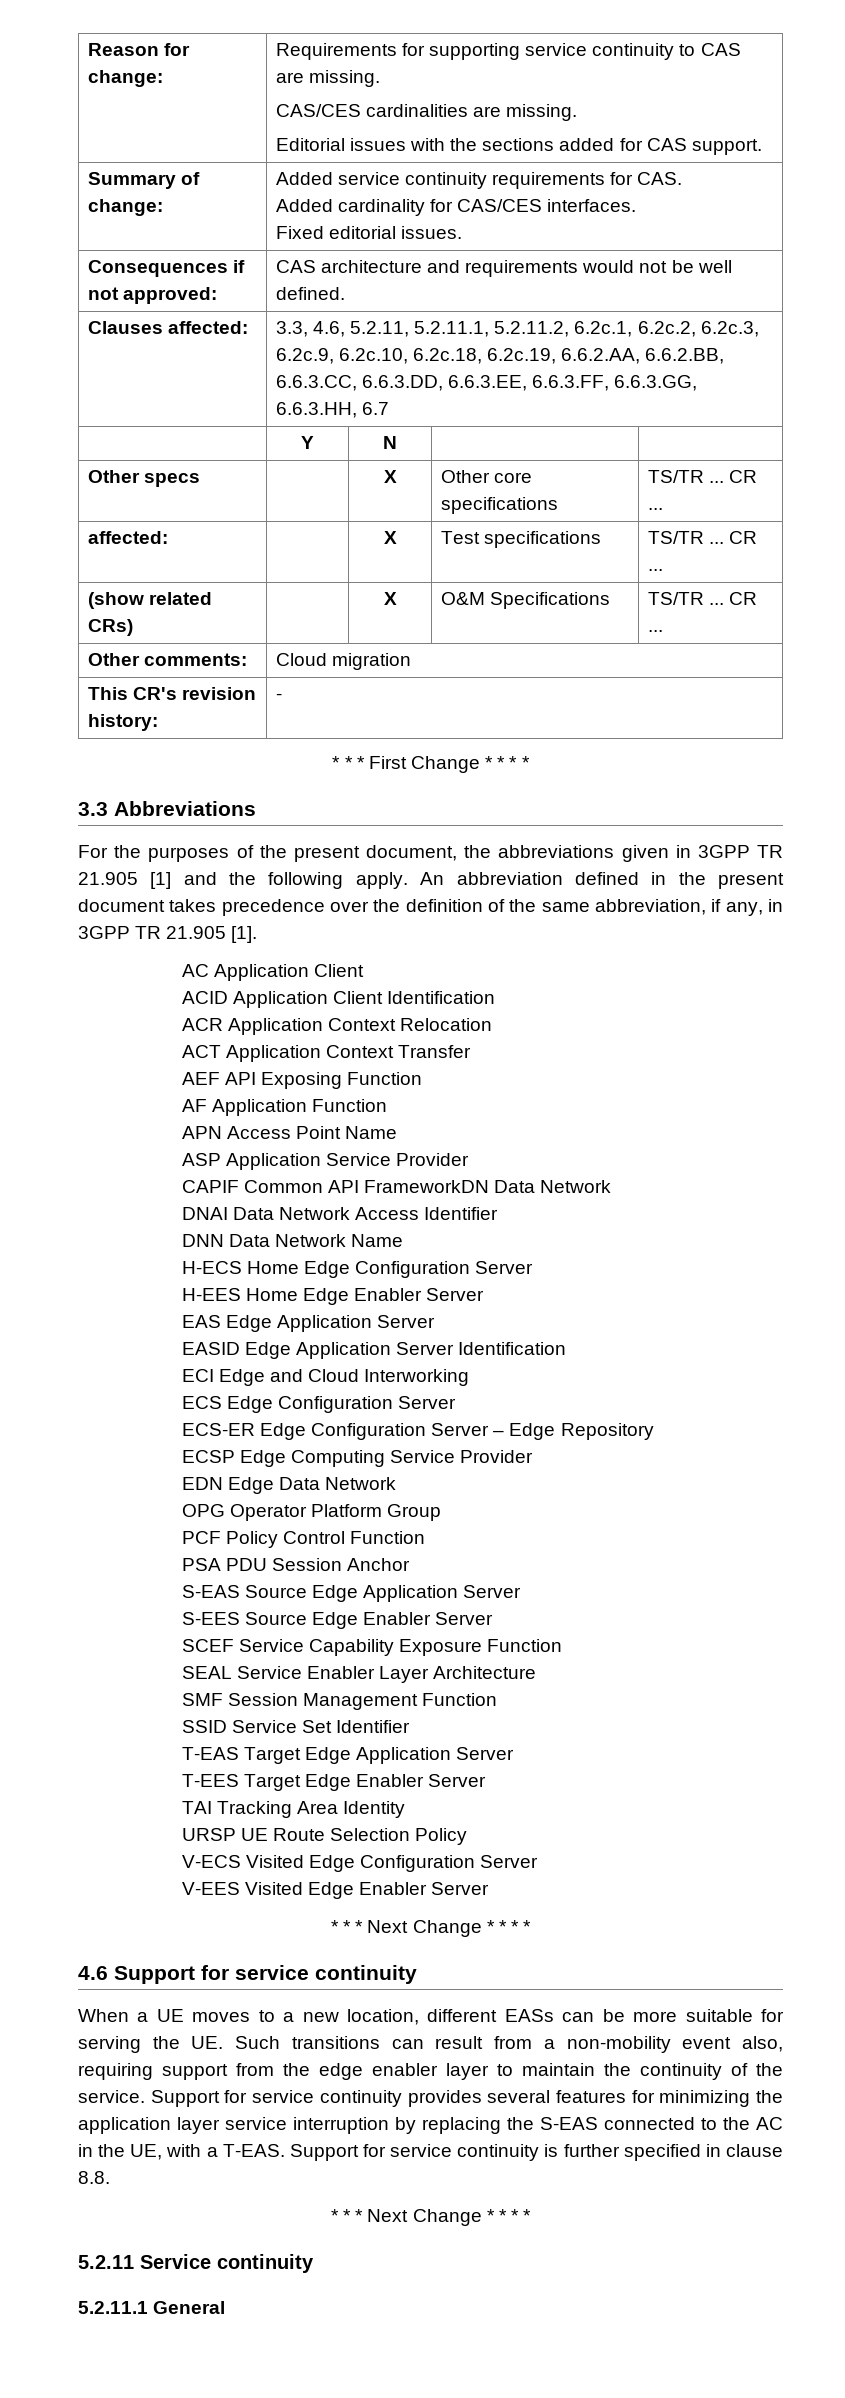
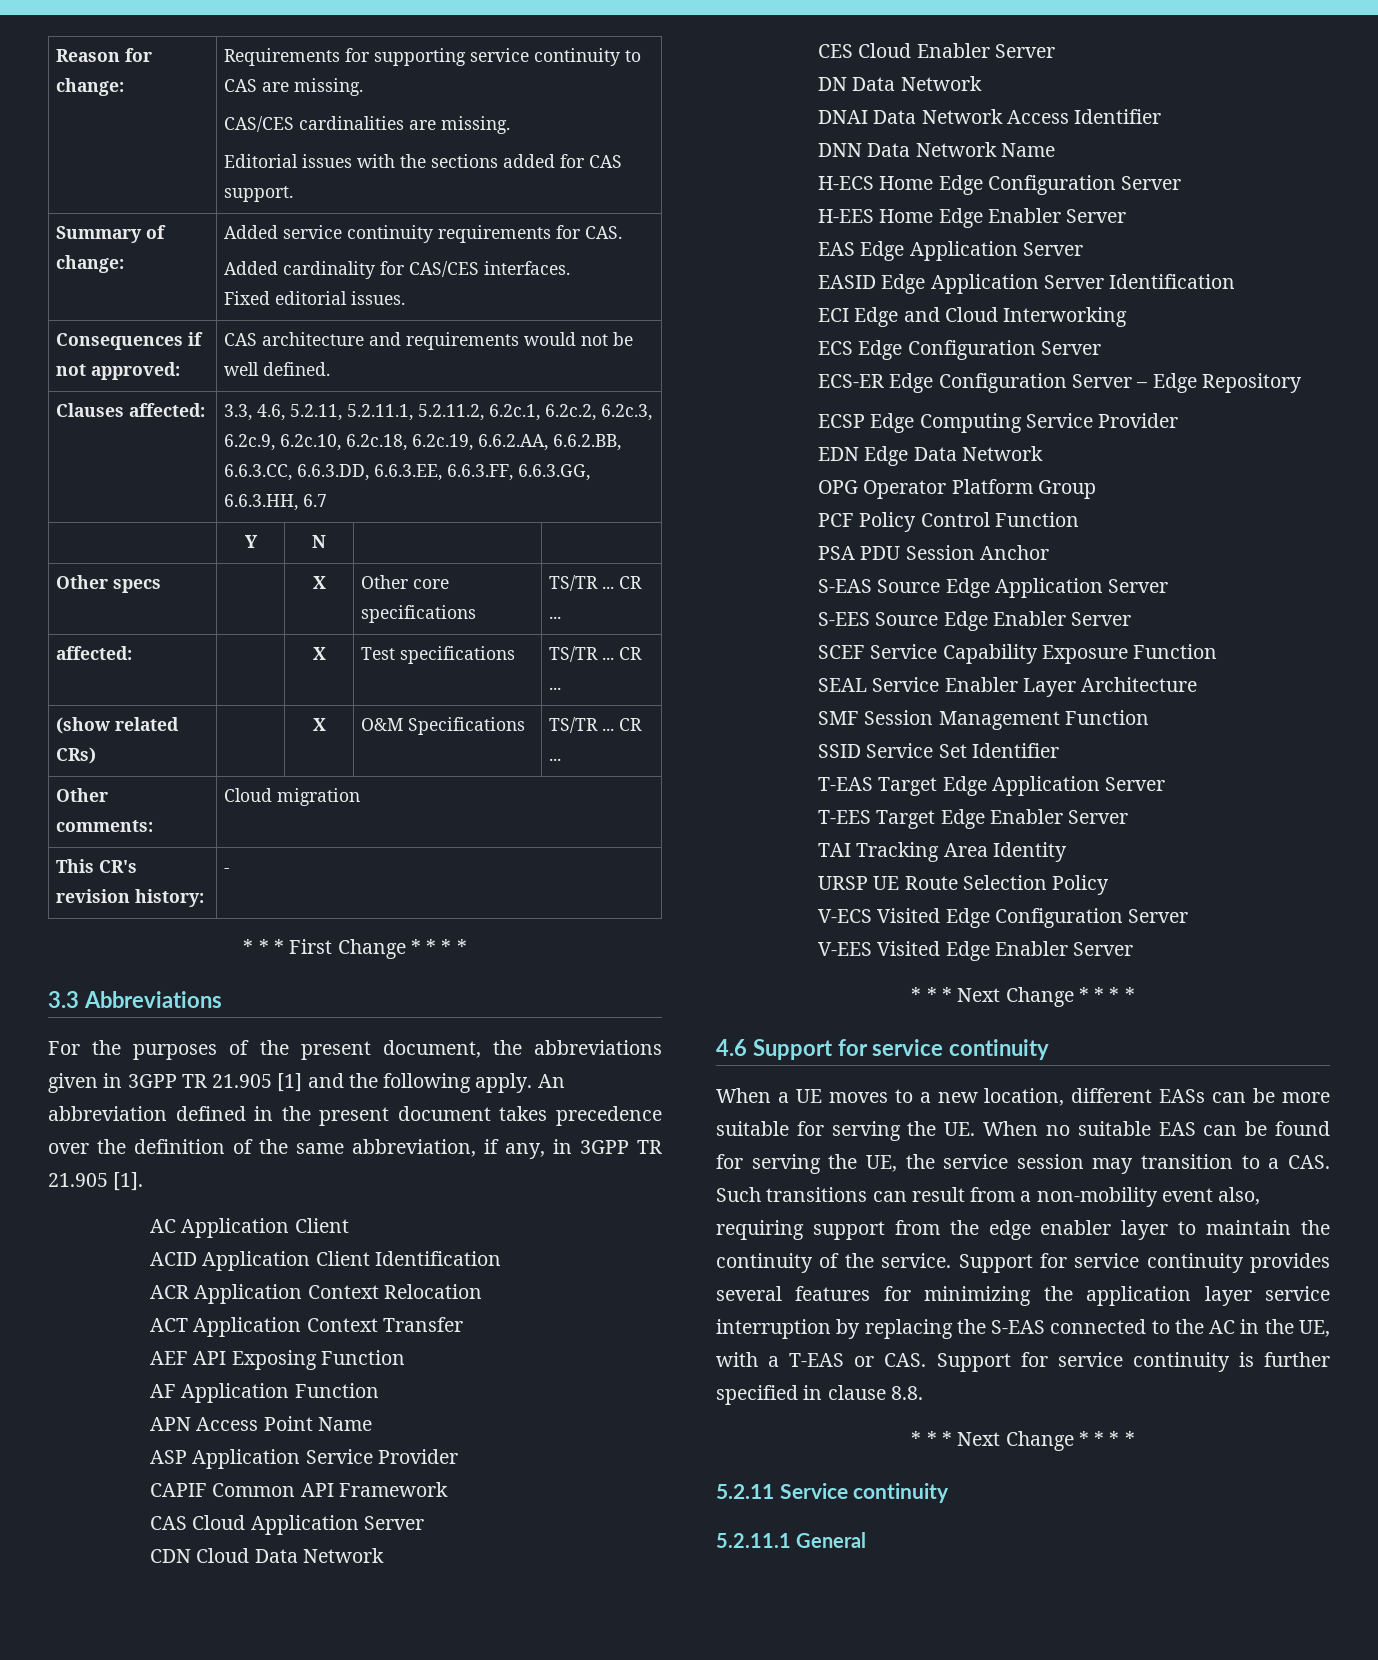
- CAPIF Common API FrameworkDN Data Network
+ CAPIF Common API Framework
+ CAS Cloud Application Server
+ CDN Cloud Data Network
+ CES Cloud Enabler Server
+ DN Data Network
- When a UE moves to a new location, different EASs can be more suitable for serving the UE. Such transitions can result from a non-mobility event also, requiring support from the edge enabler layer to maintain the continuity of the service.
+ When a UE moves to a new location, different EASs can be more suitable for serving the UE. When no suitable EAS can be found for serving the UE, the service session may transition to a CAS. Such transitions can result from a non-mobility event also, requiring support from the edge enabler layer to maintain the continuity of the service.
- Support for service continuity provides several features for minimizing the application layer service interruption by replacing the S-EAS connected to the AC in the UE, with a T-EAS. Support for service continuity is further specified in clause 8.8.
+ Support for service continuity provides several features for minimizing the application layer service interruption by replacing the S-EAS connected to the AC in the UE, with a T-EAS or CAS. Support for service continuity is further specified in clause 8.8.

